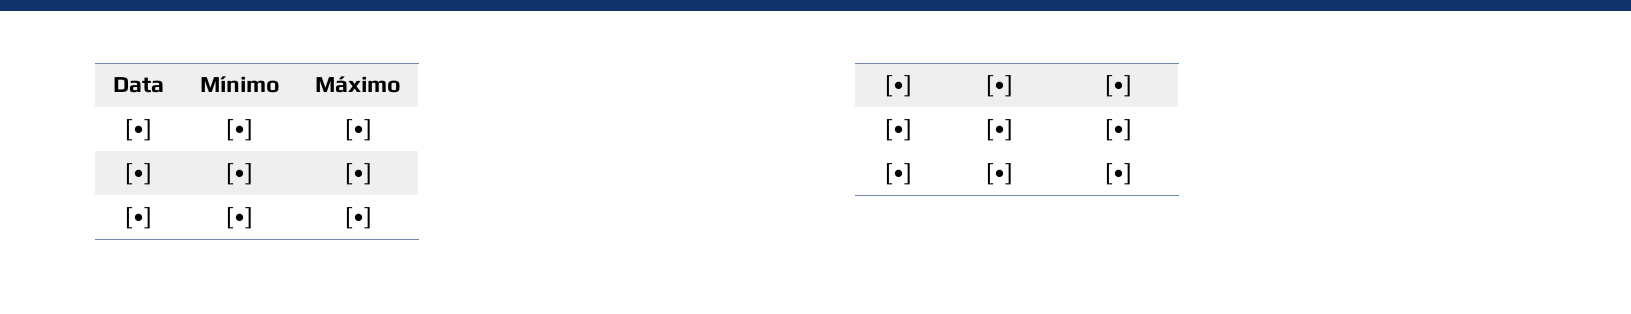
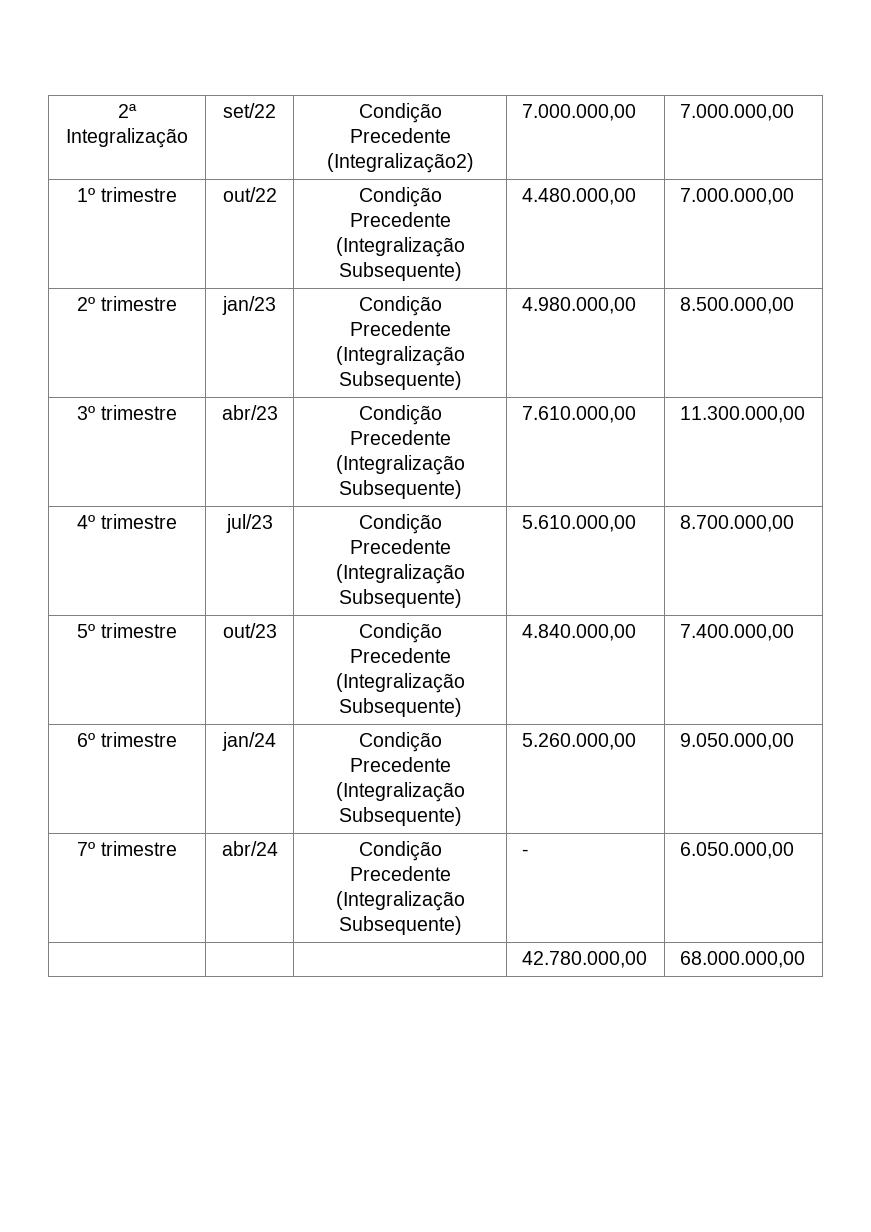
- Data | Mínimo | Máximo
- [•] | [•] | [•]
- [•] | [•] | [•]
- [•] | [•] | [•]
- [•] | [•] | [•]
- [•] | [•] | [•]
- [•] | [•] | [•]
+ 2ª Integralização | set/22 | Condição Precedente (Integralização2) | 7.000.000,00 | 7.000.000,00
+ 1º trimestre | out/22 | Condição Precedente (Integralização Subsequente) | 4.480.000,00 | 7.000.000,00
+ 2º trimestre | jan/23 | Condição Precedente (Integralização Subsequente) | 4.980.000,00 | 8.500.000,00
+ 3º trimestre | abr/23 | Condição Precedente (Integralização Subsequente) | 7.610.000,00 | 11.300.000,00
+ 4º trimestre | jul/23 | Condição Precedente (Integralização Subsequente) | 5.610.000,00 | 8.700.000,00
+ 5º trimestre | out/23 | Condição Precedente (Integralização Subsequente) | 4.840.000,00 | 7.400.000,00
+ 6º trimestre | jan/24 | Condição Precedente (Integralização Subsequente) | 5.260.000,00 | 9.050.000,00
+ 7º trimestre | abr/24 | Condição Precedente (Integralização Subsequente) | - | 6.050.000,00
+ | | | 42.780.000,00 | 68.000.000,00

